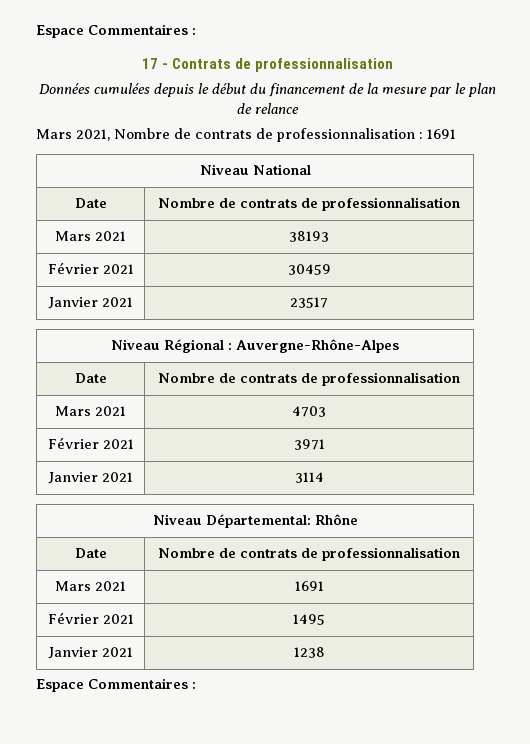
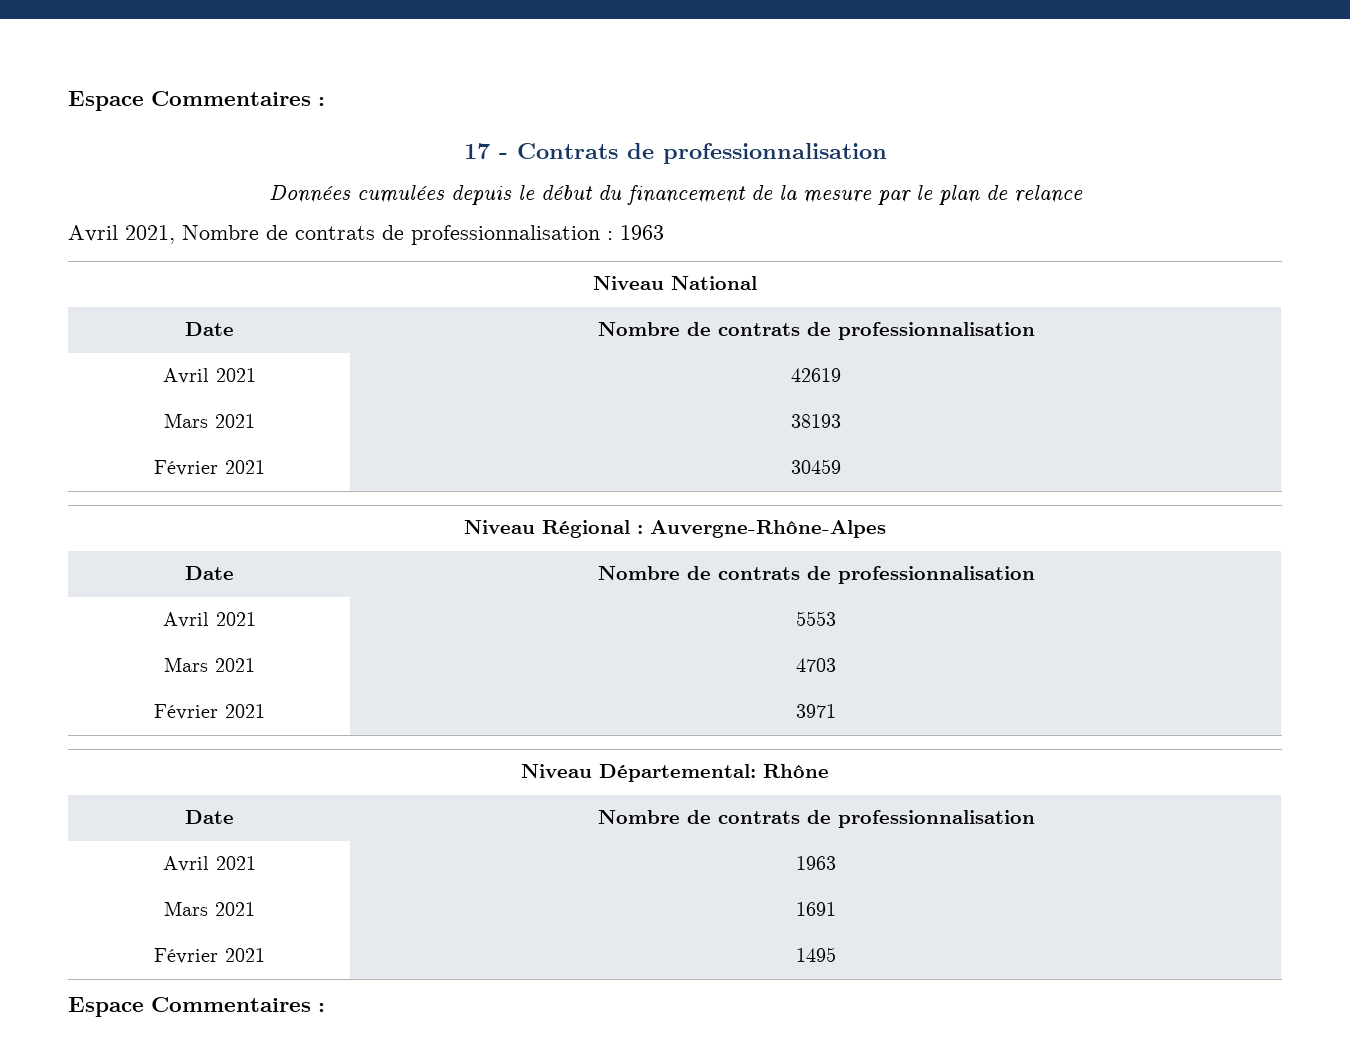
- Mars 2021, Nombre de contrats de professionnalisation : 1691
+ Avril 2021, Nombre de contrats de professionnalisation : 1963
+ Avril 2021 | 42619
- Janvier 2021 | 23517
+ Avril 2021 | 5553
- Janvier 2021 | 3114
+ Avril 2021 | 1963
- Janvier 2021 | 1238

